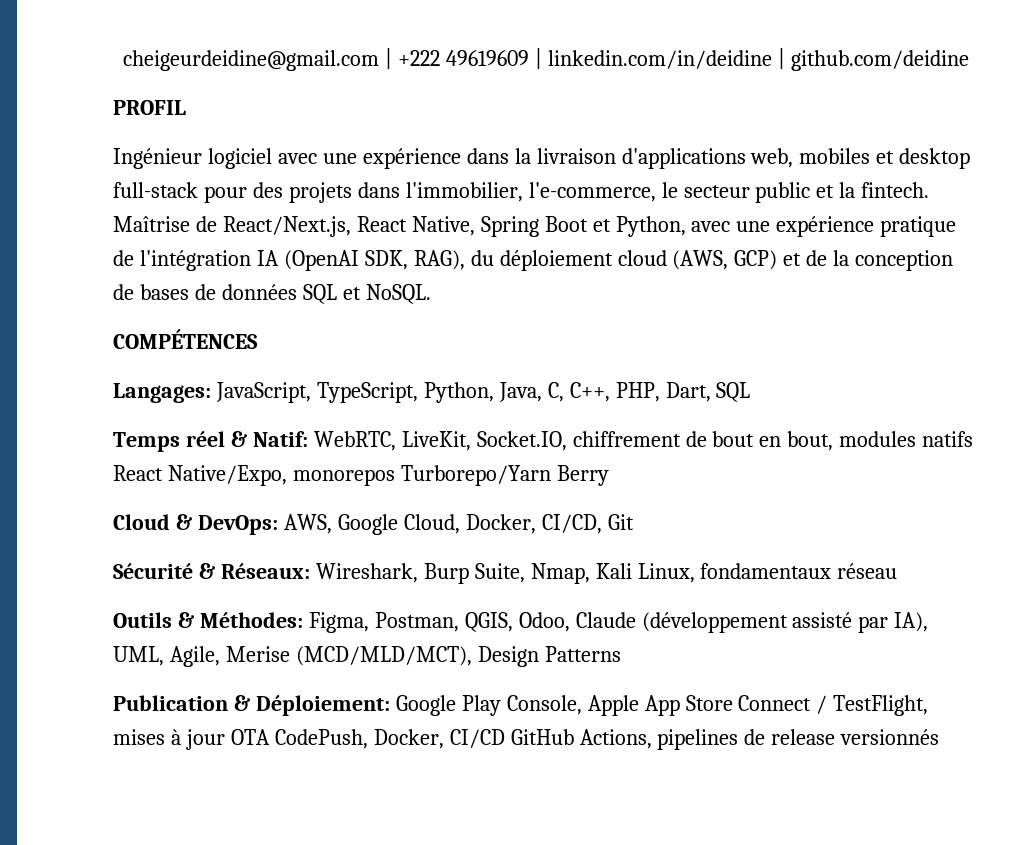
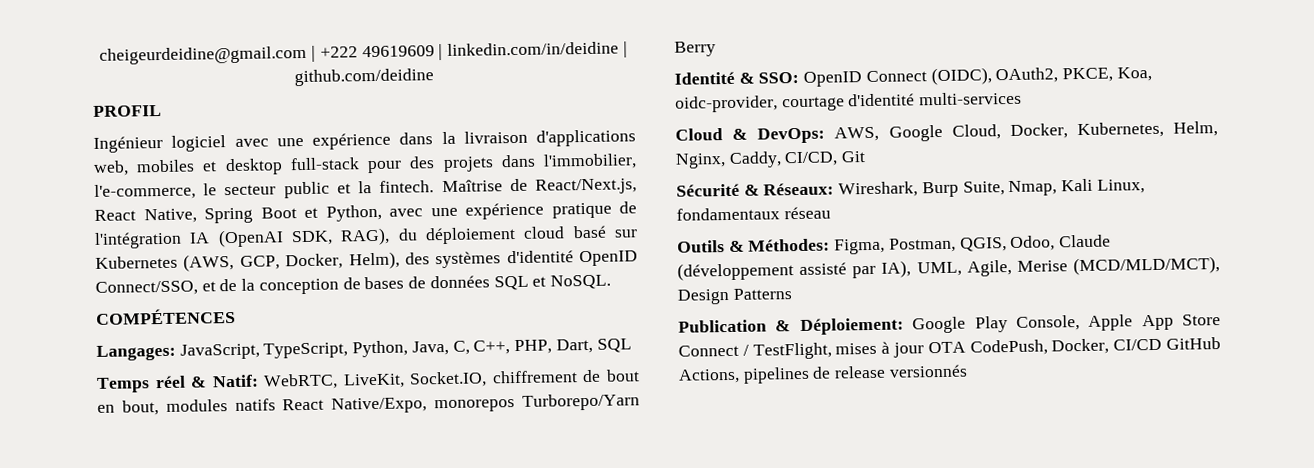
- Maîtrise de React/Next.js, React Native, Spring Boot et Python, avec une expérience pratique de l'intégration IA (OpenAI SDK, RAG), du déploiement cloud (AWS, GCP) et de la conception de bases de données SQL et NoSQL.
+ Maîtrise de React/Next.js, React Native, Spring Boot et Python, avec une expérience pratique de l'intégration IA (OpenAI SDK, RAG), du déploiement cloud basé sur Kubernetes (AWS, GCP, Docker, Helm), des systèmes d'identité OpenID Connect/SSO, et de la conception de bases de données SQL et NoSQL.
+ Identité & SSO: OpenID Connect (OIDC), OAuth2, PKCE, Koa, oidc-provider, courtage d'identité multi-services
- Cloud & DevOps: AWS, Google Cloud, Docker, CI/CD, Git
+ Cloud & DevOps: AWS, Google Cloud, Docker, Kubernetes, Helm, Nginx, Caddy, CI/CD, Git

